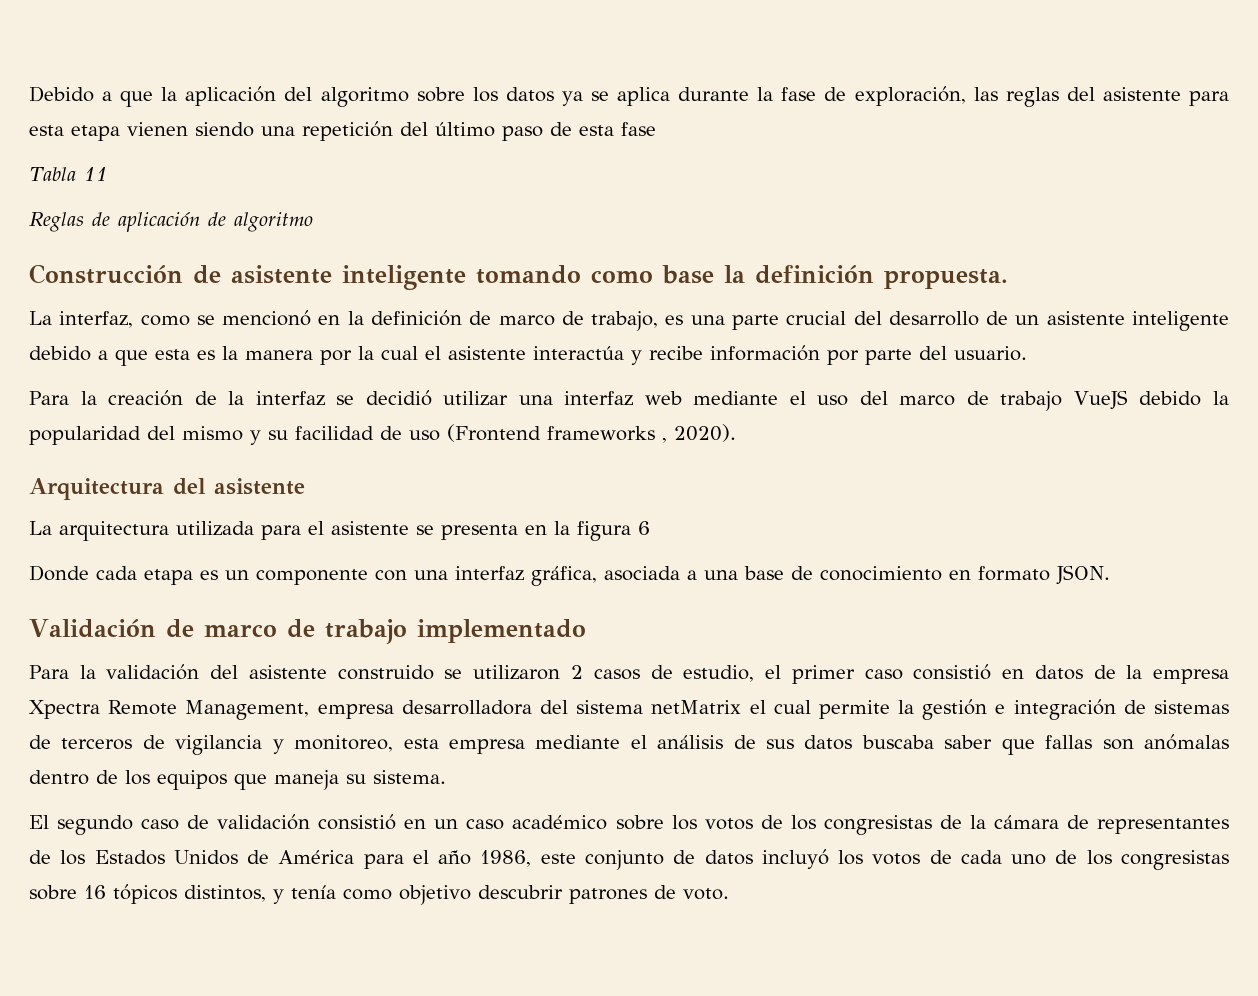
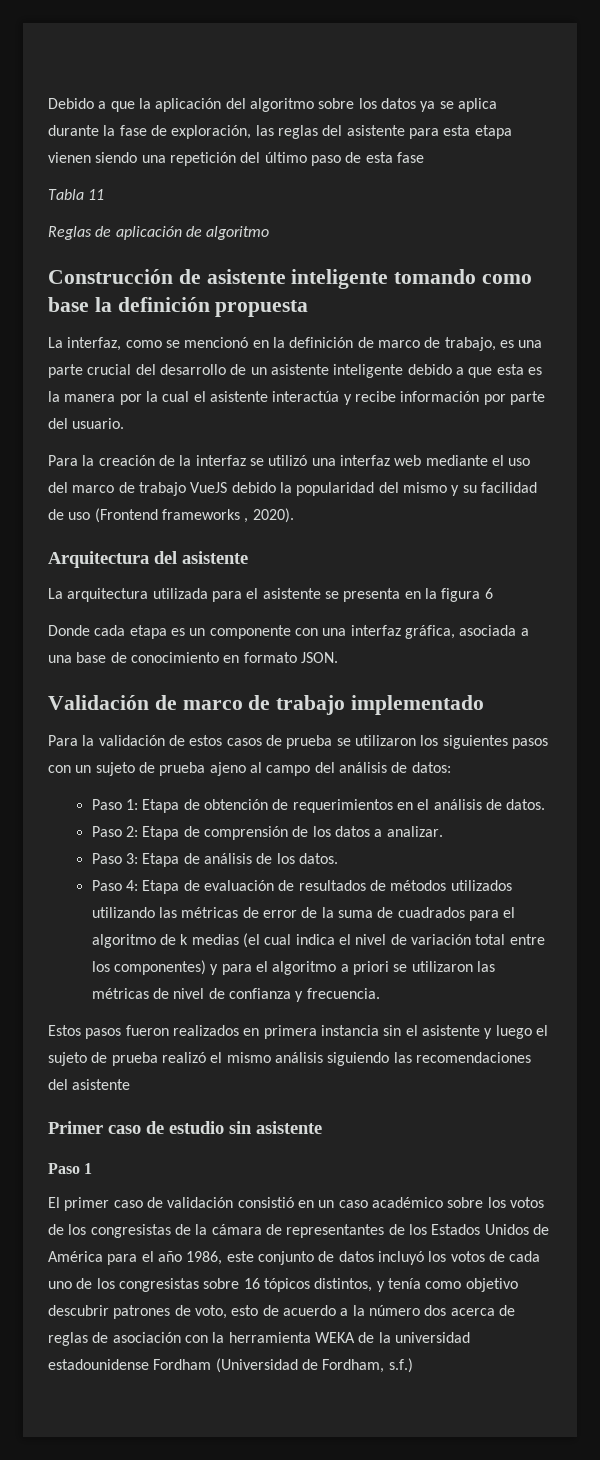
- Construcción de asistente inteligente tomando como base la definición propuesta.
+ Construcción de asistente inteligente tomando como base la definición propuesta
- Para la creación de la interfaz se decidió utilizar una interfaz web mediante el uso del marco de trabajo VueJS debido la popularidad del mismo y su facilidad de uso (Frontend frameworks , 2020).
+ Para la creación de la interfaz se utilizó una interfaz web mediante el uso del marco de trabajo VueJS debido la popularidad del mismo y su facilidad de uso (Frontend frameworks , 2020).
- Para la validación del asistente construido se utilizaron 2 casos de estudio, el primer caso consistió en datos de la empresa Xpectra Remote Management, empresa desarrolladora del sistema netMatrix el cual permite la gestión e integración de sistemas de terceros de vigilancia y monitoreo, esta empresa mediante el análisis de sus datos buscaba saber que fallas son anómalas dentro de los equipos que maneja su sistema.
+ Para la validación de estos casos de prueba se utilizaron los siguientes pasos con un sujeto de prueba ajeno al campo del análisis de datos:
+ Paso 1: Etapa de obtención de requerimientos en el análisis de datos.
+ Paso 2: Etapa de comprensión de los datos a analizar.
+ Paso 3: Etapa de análisis de los datos.
+ Paso 4: Etapa de evaluación de resultados de métodos utilizados utilizando las métricas de error de la suma de cuadrados para el algoritmo de k medias (el cual indica el nivel de variación total entre los componentes) y para el algoritmo a priori se utilizaron las métricas de nivel de confianza y frecuencia.
+ Estos pasos fueron realizados en primera instancia sin el asistente y luego el sujeto de prueba realizó el mismo análisis siguiendo las recomendaciones del asistente
+ Primer caso de estudio sin asistente
+ Paso 1
- El segundo caso de validación consistió en un caso académico sobre los votos de los congresistas de la cámara de representantes de los Estados Unidos de América para el año 1986, este conjunto de datos incluyó los votos de cada uno de los congresistas sobre 16 tópicos distintos, y tenía como objetivo descubrir patrones de voto.
+ El primer caso de validación consistió en un caso académico sobre los votos de los congresistas de la cámara de representantes de los Estados Unidos de América para el año 1986, este conjunto de datos incluyó los votos de cada uno de los congresistas sobre 16 tópicos distintos, y tenía como objetivo descubrir patrones de voto, esto de acuerdo a la número dos acerca de reglas de asociación con la herramienta WEKA de la universidad estadounidense Fordham (Universidad de Fordham, s.f.)

